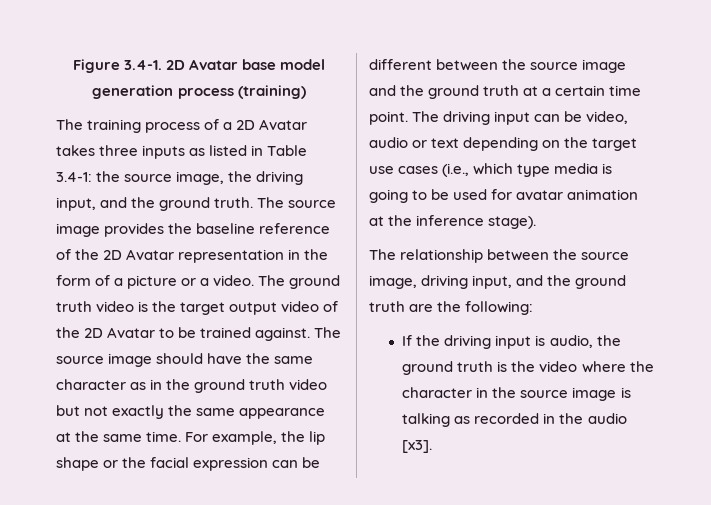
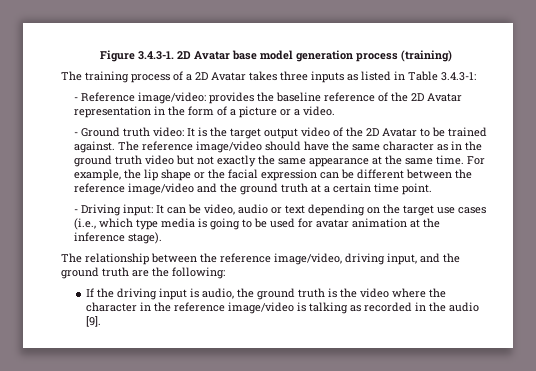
- Figure 3.4-1. 2D Avatar base model generation process (training)
+ Figure 3.4.3-1. 2D Avatar base model generation process (training)
- The training process of a 2D Avatar takes three inputs as listed in Table 3.4-1: the source image, the driving input, and the ground truth. The source image provides the baseline reference of the 2D Avatar representation in the form of a picture or a video. The ground truth video is the target output video of the 2D Avatar to be trained against.
+ The training process of a 2D Avatar takes three inputs as listed in Table 3.4.3-1:
+ - Reference image/video: provides the baseline reference of the 2D Avatar representation in the form of a picture or a video.
+ - Ground truth video: It is the target output video of the 2D Avatar to be trained against.
- The source image should have the same character as in the ground truth video but not exactly the same appearance at the same time.
+ The reference image/video should have the same character as in the ground truth video but not exactly the same appearance at the same time.
- For example, the lip shape or the facial expression can be different between the source image and the ground truth at a certain time point. The driving input can be video, audio or text depending on the target use cases (i.e., which type media is going to be used for avatar animation at the inference stage).
+ For example, the lip shape or the facial expression can be different between the reference image/video and the ground truth at a certain time point.
+ - Driving input: It can be video, audio or text depending on the target use cases (i.e., which type media is going to be used for avatar animation at the inference stage).
- The relationship between the source image, driving input, and the ground truth are the following:
+ The relationship between the reference image/video, driving input, and the ground truth are the following:
- If the driving input is audio, the ground truth is the video where the character in the source image is talking as recorded in the audio [x3].
+ If the driving input is audio, the ground truth is the video where the character in the reference image/video is talking as recorded in the audio [9].

